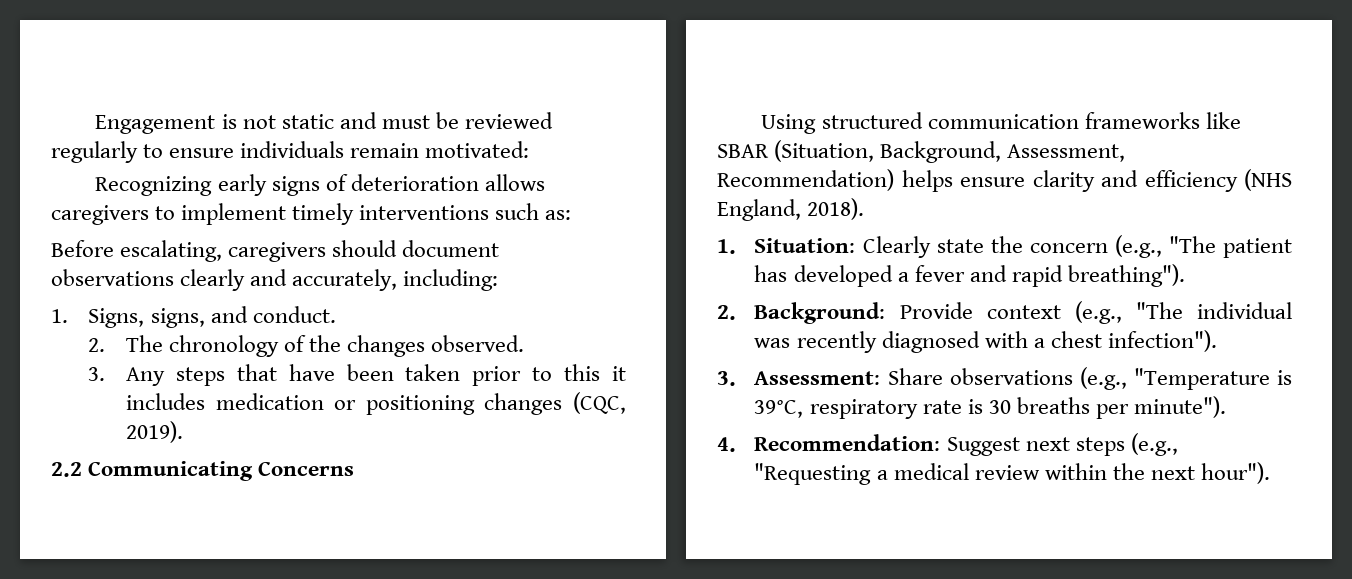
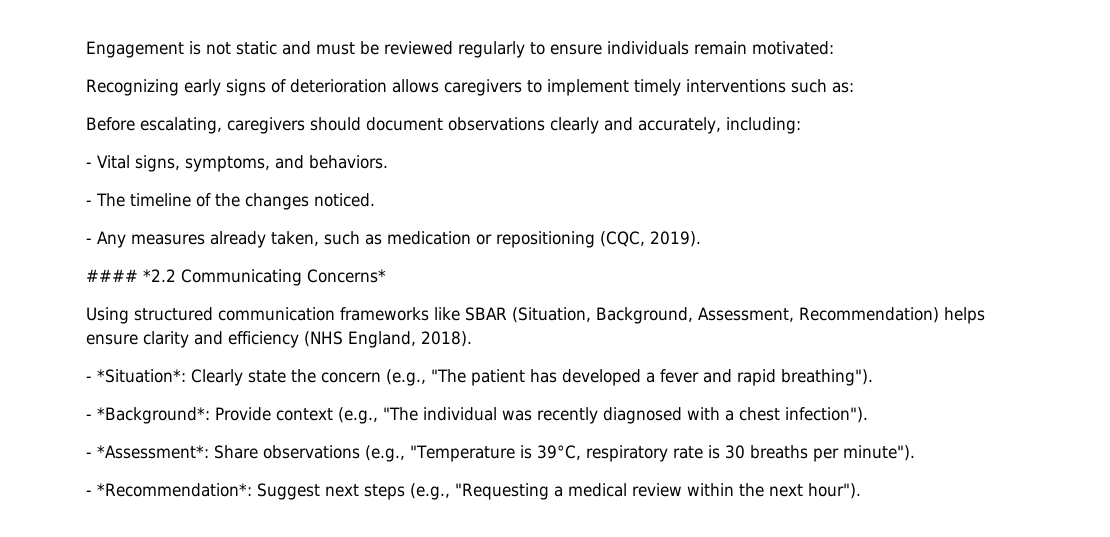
- 1. Signs, signs, and conduct.
- 2. The chronology of the changes observed.
- 3. Any steps that have been taken prior to this it includes medication or positioning changes (CQC, 2019).
- 2.2 Communicating Concerns
+ - Vital signs, symptoms, and behaviors.
+ - The timeline of the changes noticed.
+ - Any measures already taken, such as medication or repositioning (CQC, 2019).
+ #### *2.2 Communicating Concerns*
- 1. Situation: Clearly state the concern (e.g., "The patient has developed a fever and rapid breathing").
+ - *Situation*: Clearly state the concern (e.g., "The patient has developed a fever and rapid breathing").
- 2. Background: Provide context (e.g., "The individual was recently diagnosed with a chest infection").
+ - *Background*: Provide context (e.g., "The individual was recently diagnosed with a chest infection").
- 3. Assessment: Share observations (e.g., "Temperature is 39°C, respiratory rate is 30 breaths per minute").
+ - *Assessment*: Share observations (e.g., "Temperature is 39°C, respiratory rate is 30 breaths per minute").
- 4. Recommendation: Suggest next steps (e.g., "Requesting a medical review within the next hour").
+ - *Recommendation*: Suggest next steps (e.g., "Requesting a medical review within the next hour").

